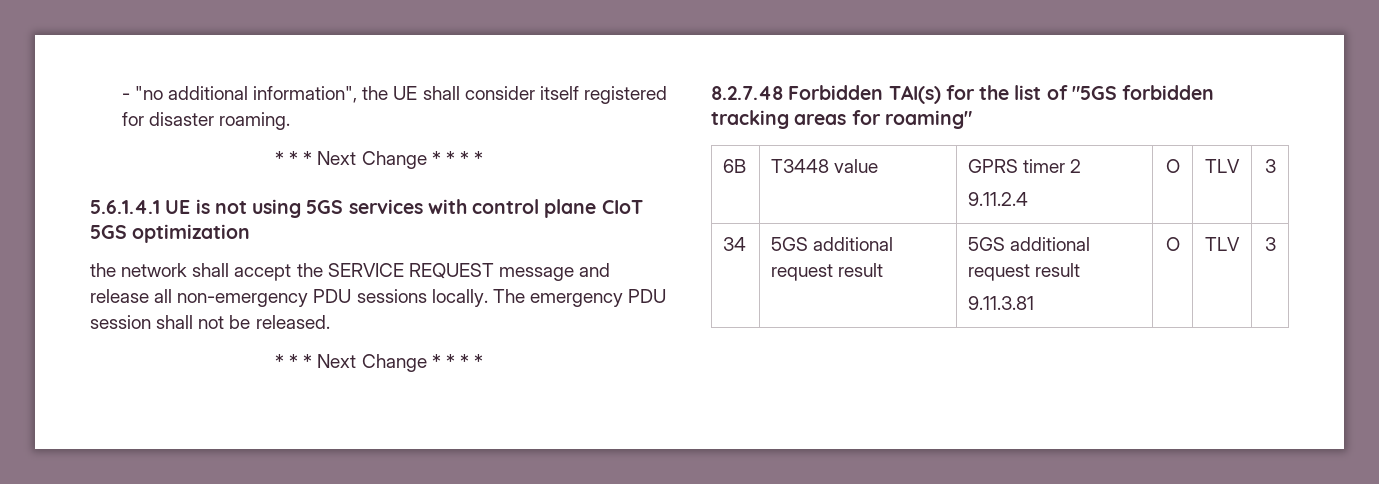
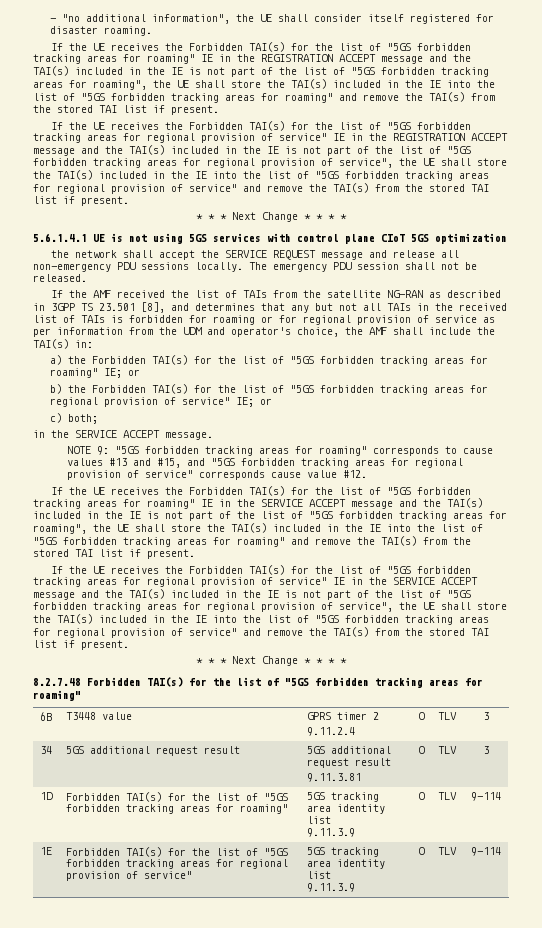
+ If the UE receives the Forbidden TAI(s) for the list of "5GS forbidden tracking areas for roaming" IE in the REGISTRATION ACCEPT message and the TAI(s) included in the IE is not part of the list of "5GS forbidden tracking areas for roaming", the UE shall store the TAI(s) included in the IE into the list of "5GS forbidden tracking areas for roaming" and remove the TAI(s) from the stored TAI list if present.
+ If the UE receives the Forbidden TAI(s) for the list of "5GS forbidden tracking areas for regional provision of service" IE in the REGISTRATION ACCEPT message and the TAI(s) included in the IE is not part of the list of "5GS forbidden tracking areas for regional provision of service", the UE shall store the TAI(s) included in the IE into the list of "5GS forbidden tracking areas for regional provision of service" and remove the TAI(s) from the stored TAI list if present.
+ If the AMF received the list of TAIs from the satellite NG-RAN as described in 3GPP TS 23.501 [8], and determines that any but not all TAIs in the received list of TAIs is forbidden for roaming or for regional provision of service as per information from the UDM and operator's choice, the AMF shall include the TAI(s) in:
+ a) the Forbidden TAI(s) for the list of "5GS forbidden tracking areas for roaming" IE; or
+ b) the Forbidden TAI(s) for the list of "5GS forbidden tracking areas for regional provision of service" IE; or
+ c) both;
+ in the SERVICE ACCEPT message.
+ NOTE 9: "5GS forbidden tracking areas for roaming" corresponds to cause values #13 and #15, and "5GS forbidden tracking areas for regional provision of service" corresponds cause value #12.
+ If the UE receives the Forbidden TAI(s) for the list of "5GS forbidden tracking areas for roaming" IE in the SERVICE ACCEPT message and the TAI(s) included in the IE is not part of the list of "5GS forbidden tracking areas for roaming", the UE shall store the TAI(s) included in the IE into the list of "5GS forbidden tracking areas for roaming" and remove the TAI(s) from the stored TAI list if present.
+ If the UE receives the Forbidden TAI(s) for the list of "5GS forbidden tracking areas for regional provision of service" IE in the SERVICE ACCEPT message and the TAI(s) included in the IE is not part of the list of "5GS forbidden tracking areas for regional provision of service", the UE shall store the TAI(s) included in the IE into the list of "5GS forbidden tracking areas for regional provision of service" and remove the TAI(s) from the stored TAI list if present.
+ 1D | Forbidden TAI(s) for the list of "5GS forbidden tracking areas for roaming" | 5GS tracking area identity list
+ 9.11.3.9 | O | TLV | 9-114
+ 1E | Forbidden TAI(s) for the list of "5GS forbidden tracking areas for regional provision of service" | 5GS tracking area identity list
+ 9.11.3.9 | O | TLV | 9-114

